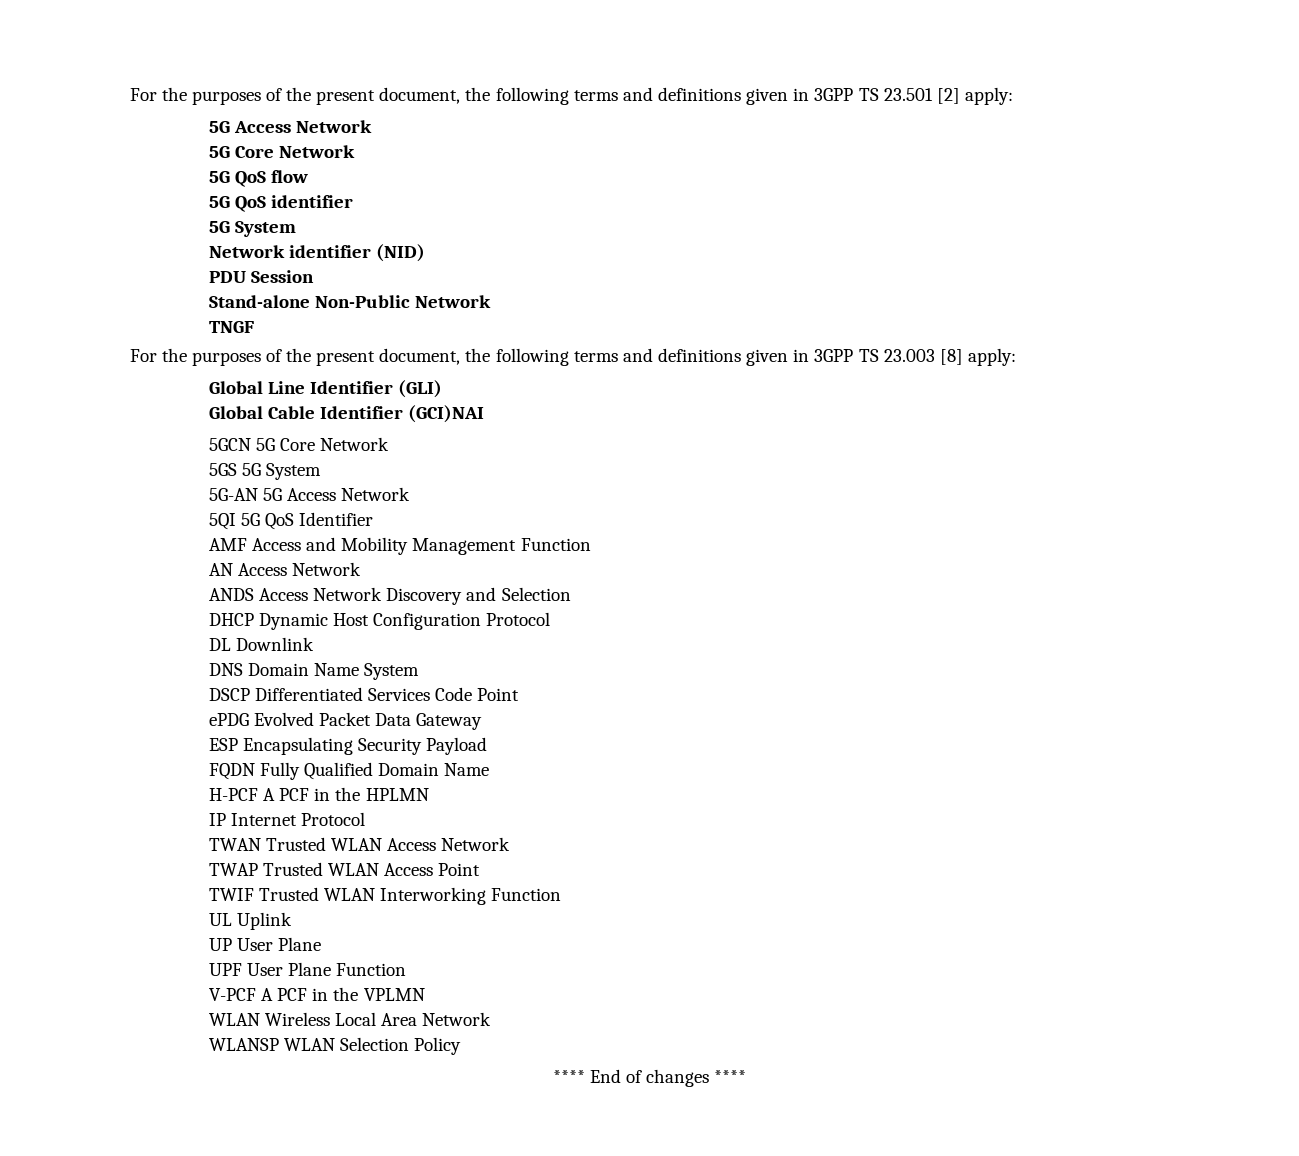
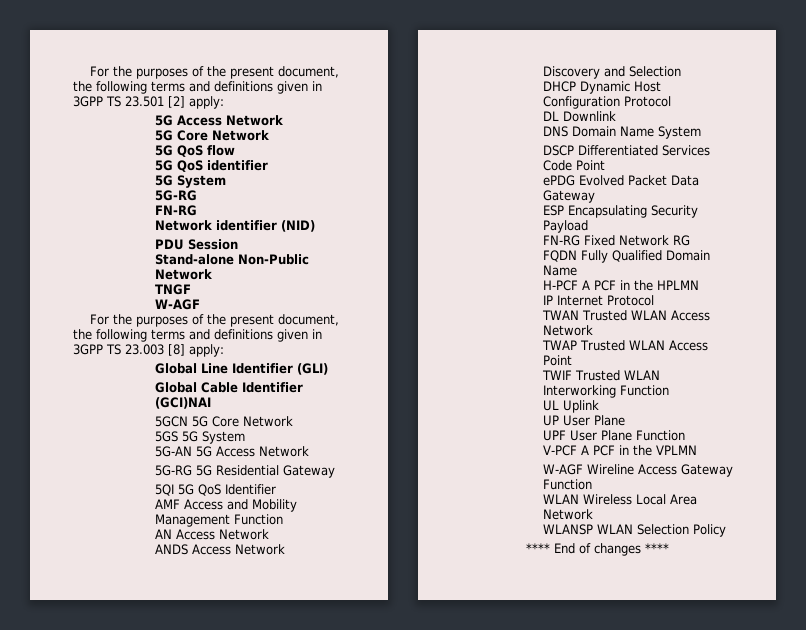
  5G QoS identifier
  5G System
+ 5G-RG
+ FN-RG
  TNGF
+ W-AGF
+ 5G-RG 5G Residential Gateway
+ FN-RG Fixed Network RG
+ W-AGF Wireline Access Gateway Function

